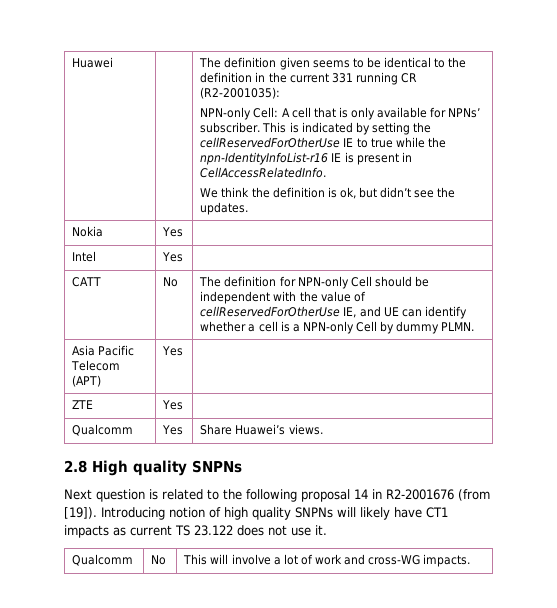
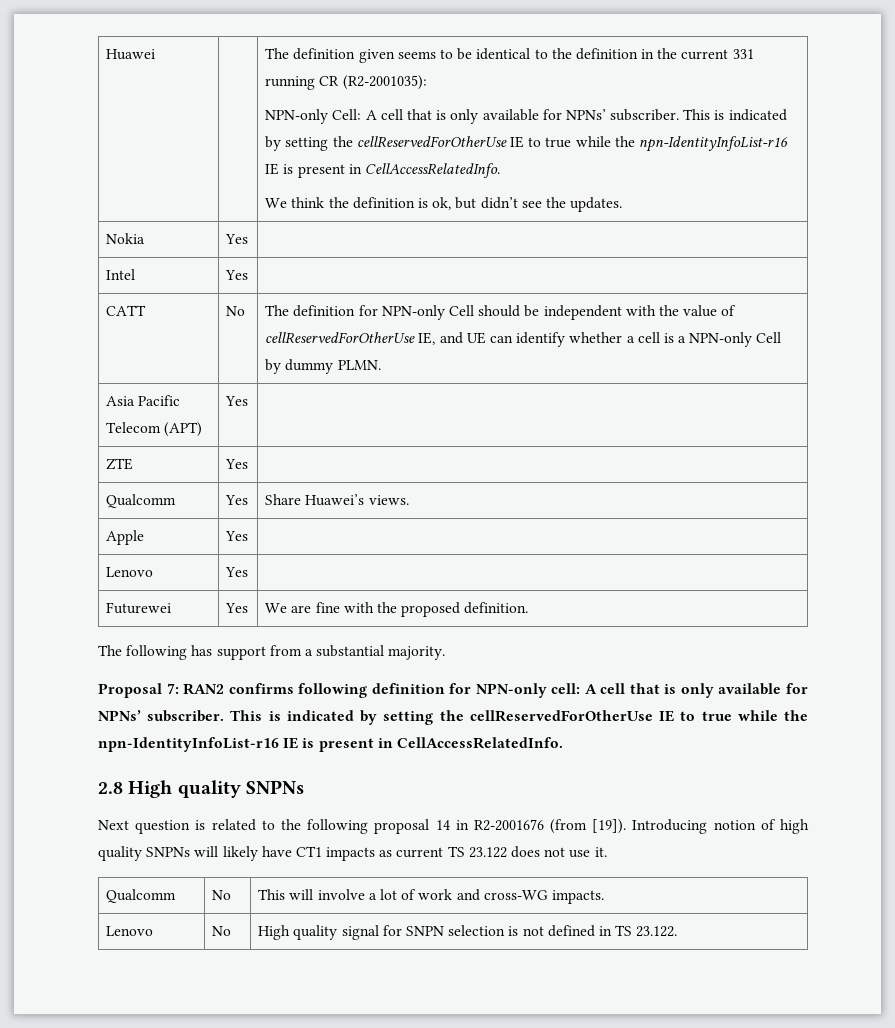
+ Apple | Yes |
+ Lenovo | Yes |
+ Futurewei | Yes | We are fine with the proposed definition.
+ The following has support from a substantial majority.
+ Proposal 7: RAN2 confirms following definition for NPN-only cell: A cell that is only available for NPNs’ subscriber. This is indicated by setting the cellReservedForOtherUse IE to true while the npn-IdentityInfoList-r16 IE is present in CellAccessRelatedInfo.
+ Lenovo | No | High quality signal for SNPN selection is not defined in TS 23.122.

